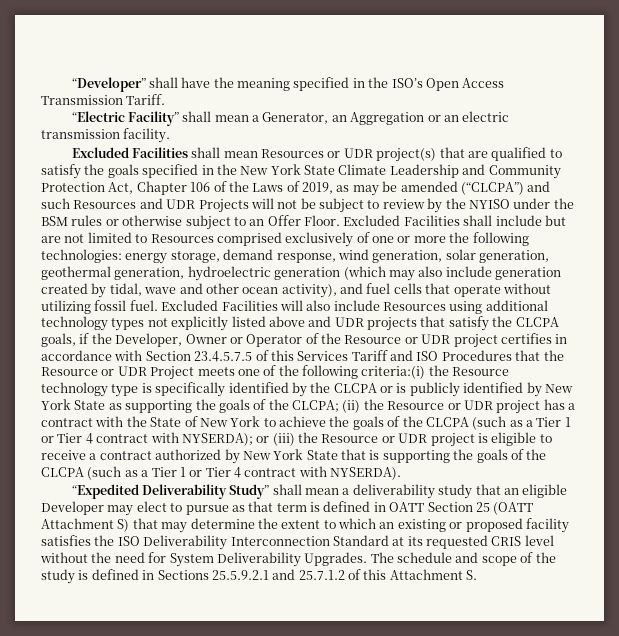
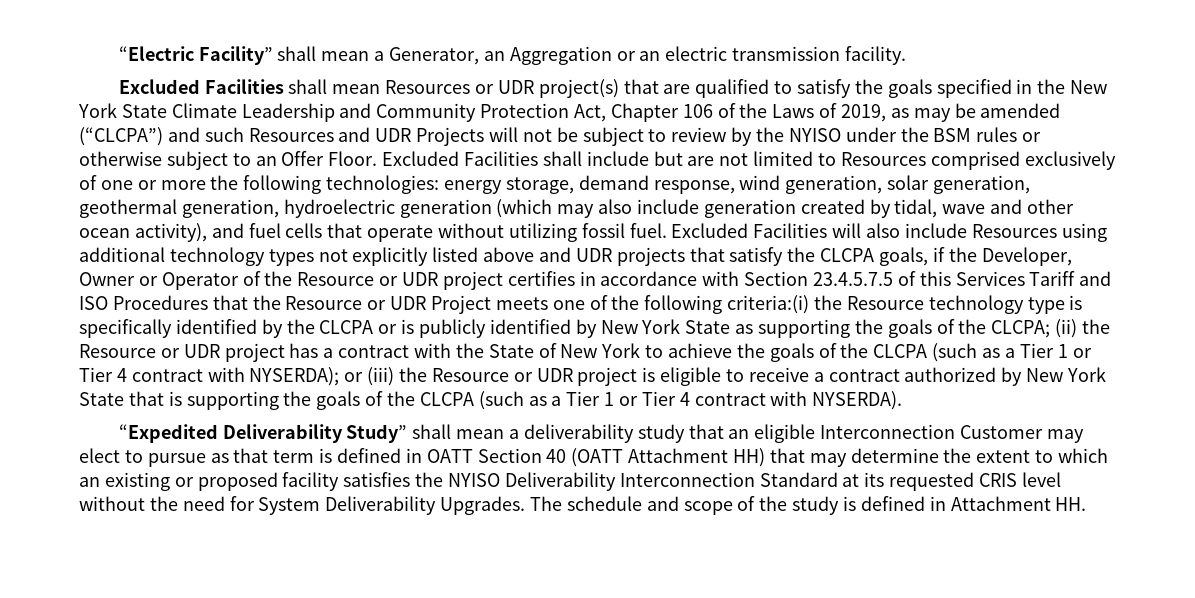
- “Developer” shall have the meaning specified in the ISO’s Open Access Transmission Tariff.
- “Expedited Deliverability Study” shall mean a deliverability study that an eligible Developer may elect to pursue as that term is defined in OATT Section 25 (OATT Attachment S) that may determine the extent to which an existing or proposed facility satisfies the ISO Deliverability Interconnection Standard at its requested CRIS level without the need for System Deliverability Upgrades.
+ “Expedited Deliverability Study” shall mean a deliverability study that an eligible Interconnection Customer may elect to pursue as that term is defined in OATT Section 40 (OATT Attachment HH) that may determine the extent to which an existing or proposed facility satisfies the NYISO Deliverability Interconnection Standard at its requested CRIS level without the need for System Deliverability Upgrades.
- The schedule and scope of the study is defined in Sections 25.5.9.2.1 and 25.7.1.2 of this Attachment S.
+ The schedule and scope of the study is defined in Attachment HH.

